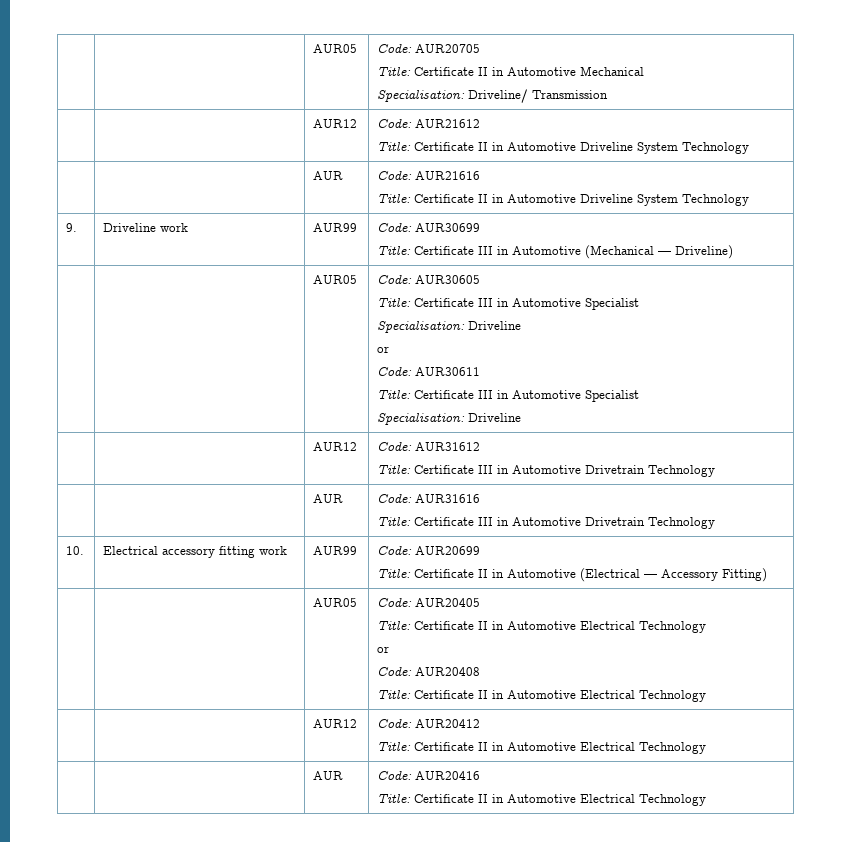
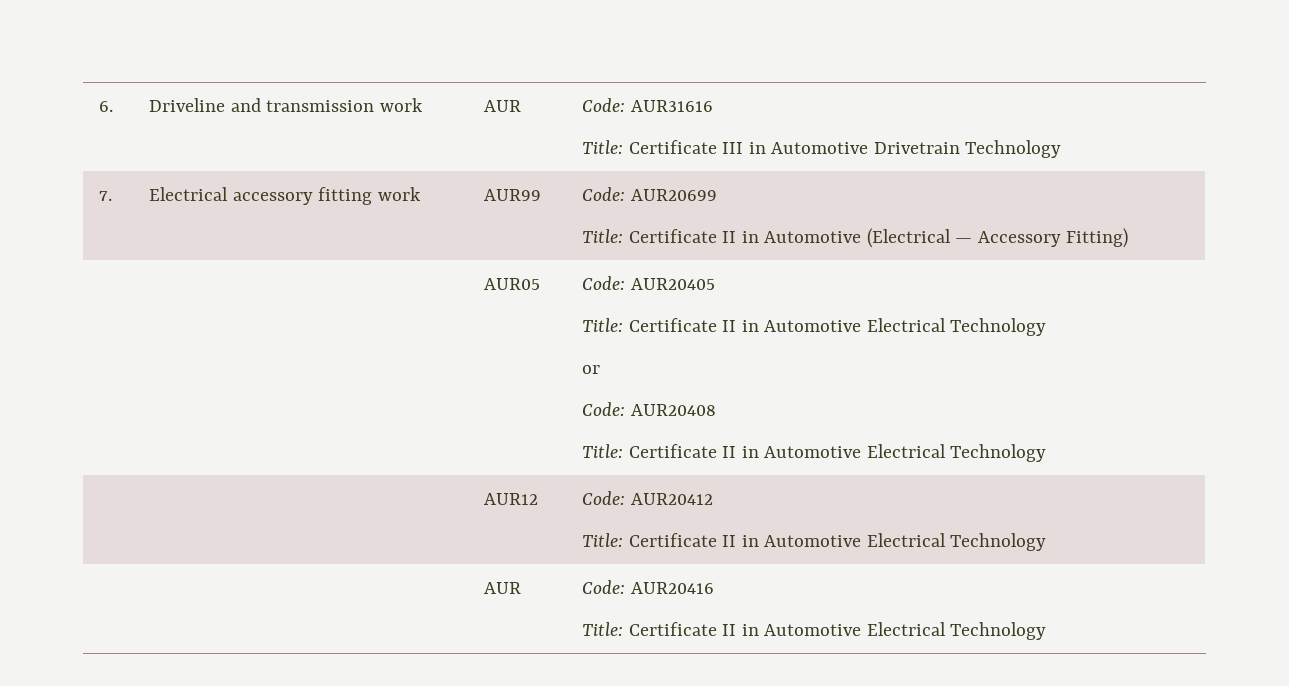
- | | AUR05 | Code: AUR20705
- Title: Certificate II in Automotive Mechanical
- Specialisation: Driveline/ Transmission
- | | AUR12 | Code: AUR21612
- Title: Certificate II in Automotive Driveline System Technology
- | | AUR | Code: AUR21616
- Title: Certificate II in Automotive Driveline System Technology
- 9. | Driveline work | AUR99 | Code: AUR30699
- Title: Certificate III in Automotive (Mechanical — Driveline)
- | | AUR05 | Code: AUR30605
- Title: Certificate III in Automotive Specialist
- Specialisation: Driveline
- or
- Code: AUR30611
- Title: Certificate III in Automotive Specialist
- Specialisation: Driveline
- | | AUR12 | Code: AUR31612
- Title: Certificate III in Automotive Drivetrain Technology
- | | AUR | Code: AUR31616
+ 6. | Driveline and transmission work | AUR | Code: AUR31616
- 10. | Electrical accessory fitting work | AUR99 | Code: AUR20699
+ 7. | Electrical accessory fitting work | AUR99 | Code: AUR20699

